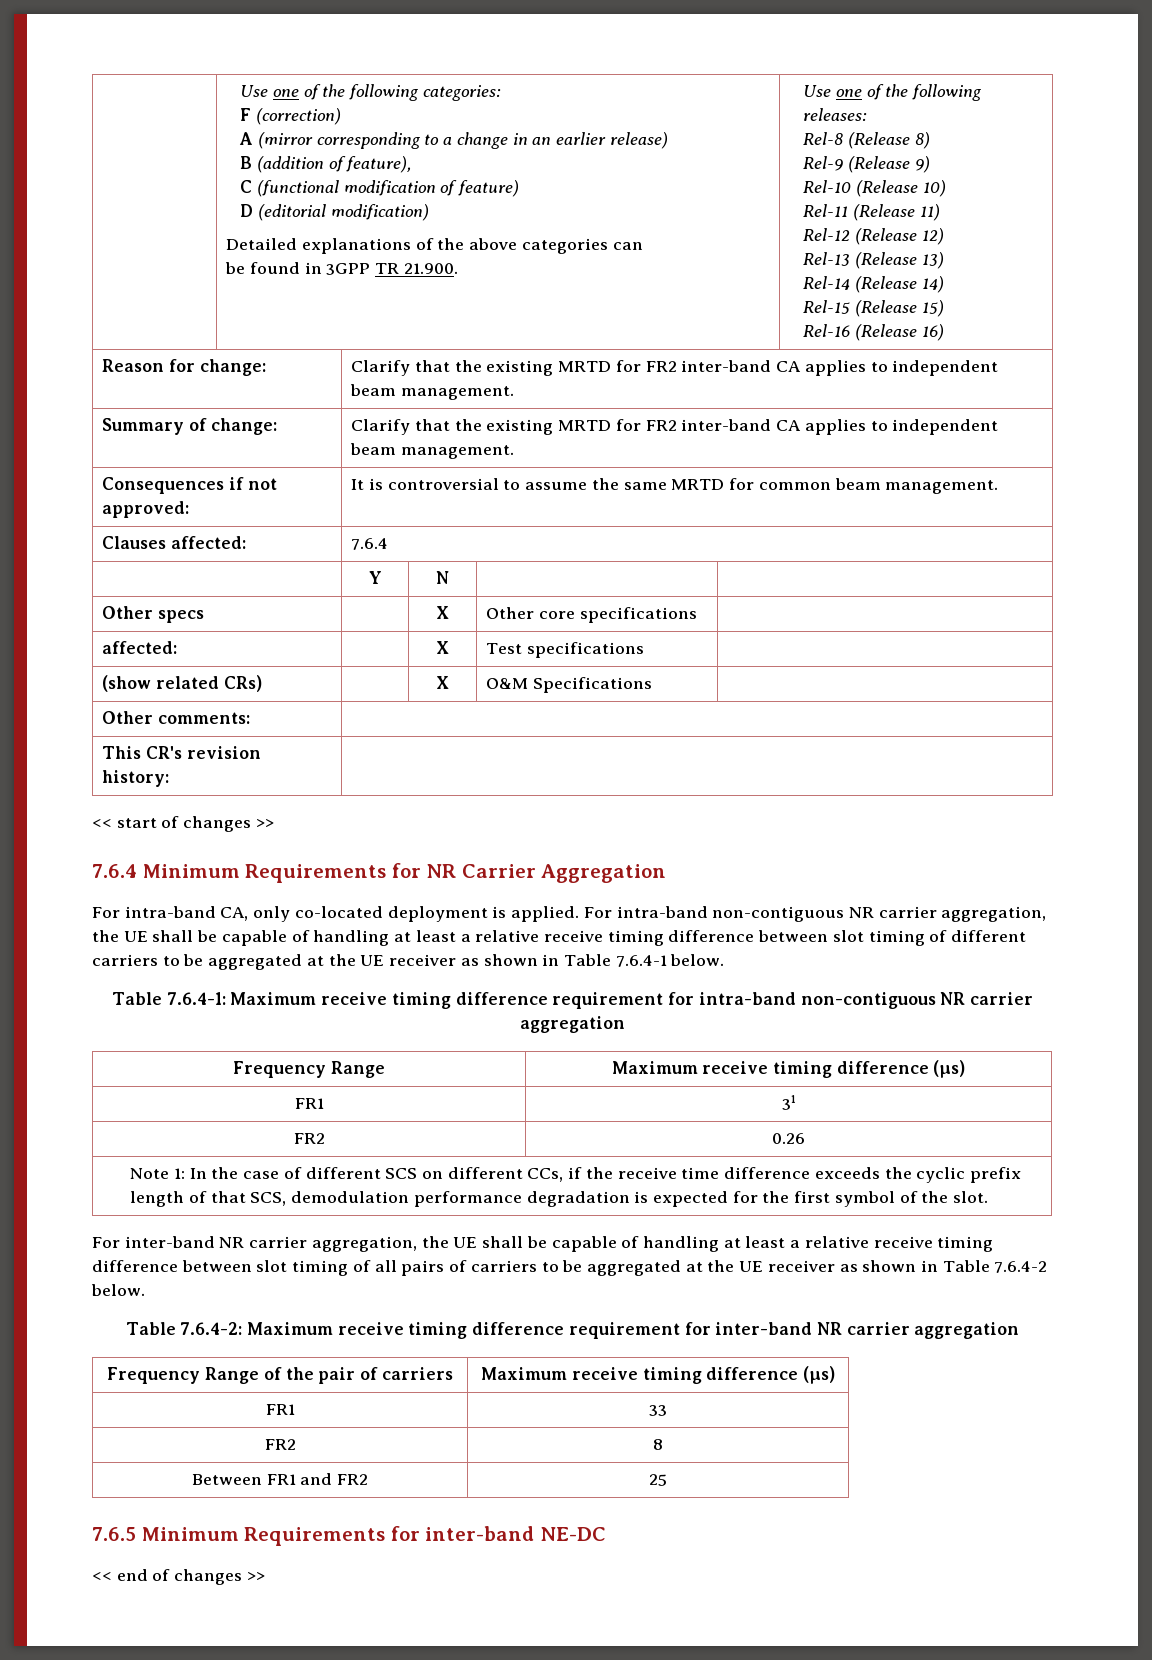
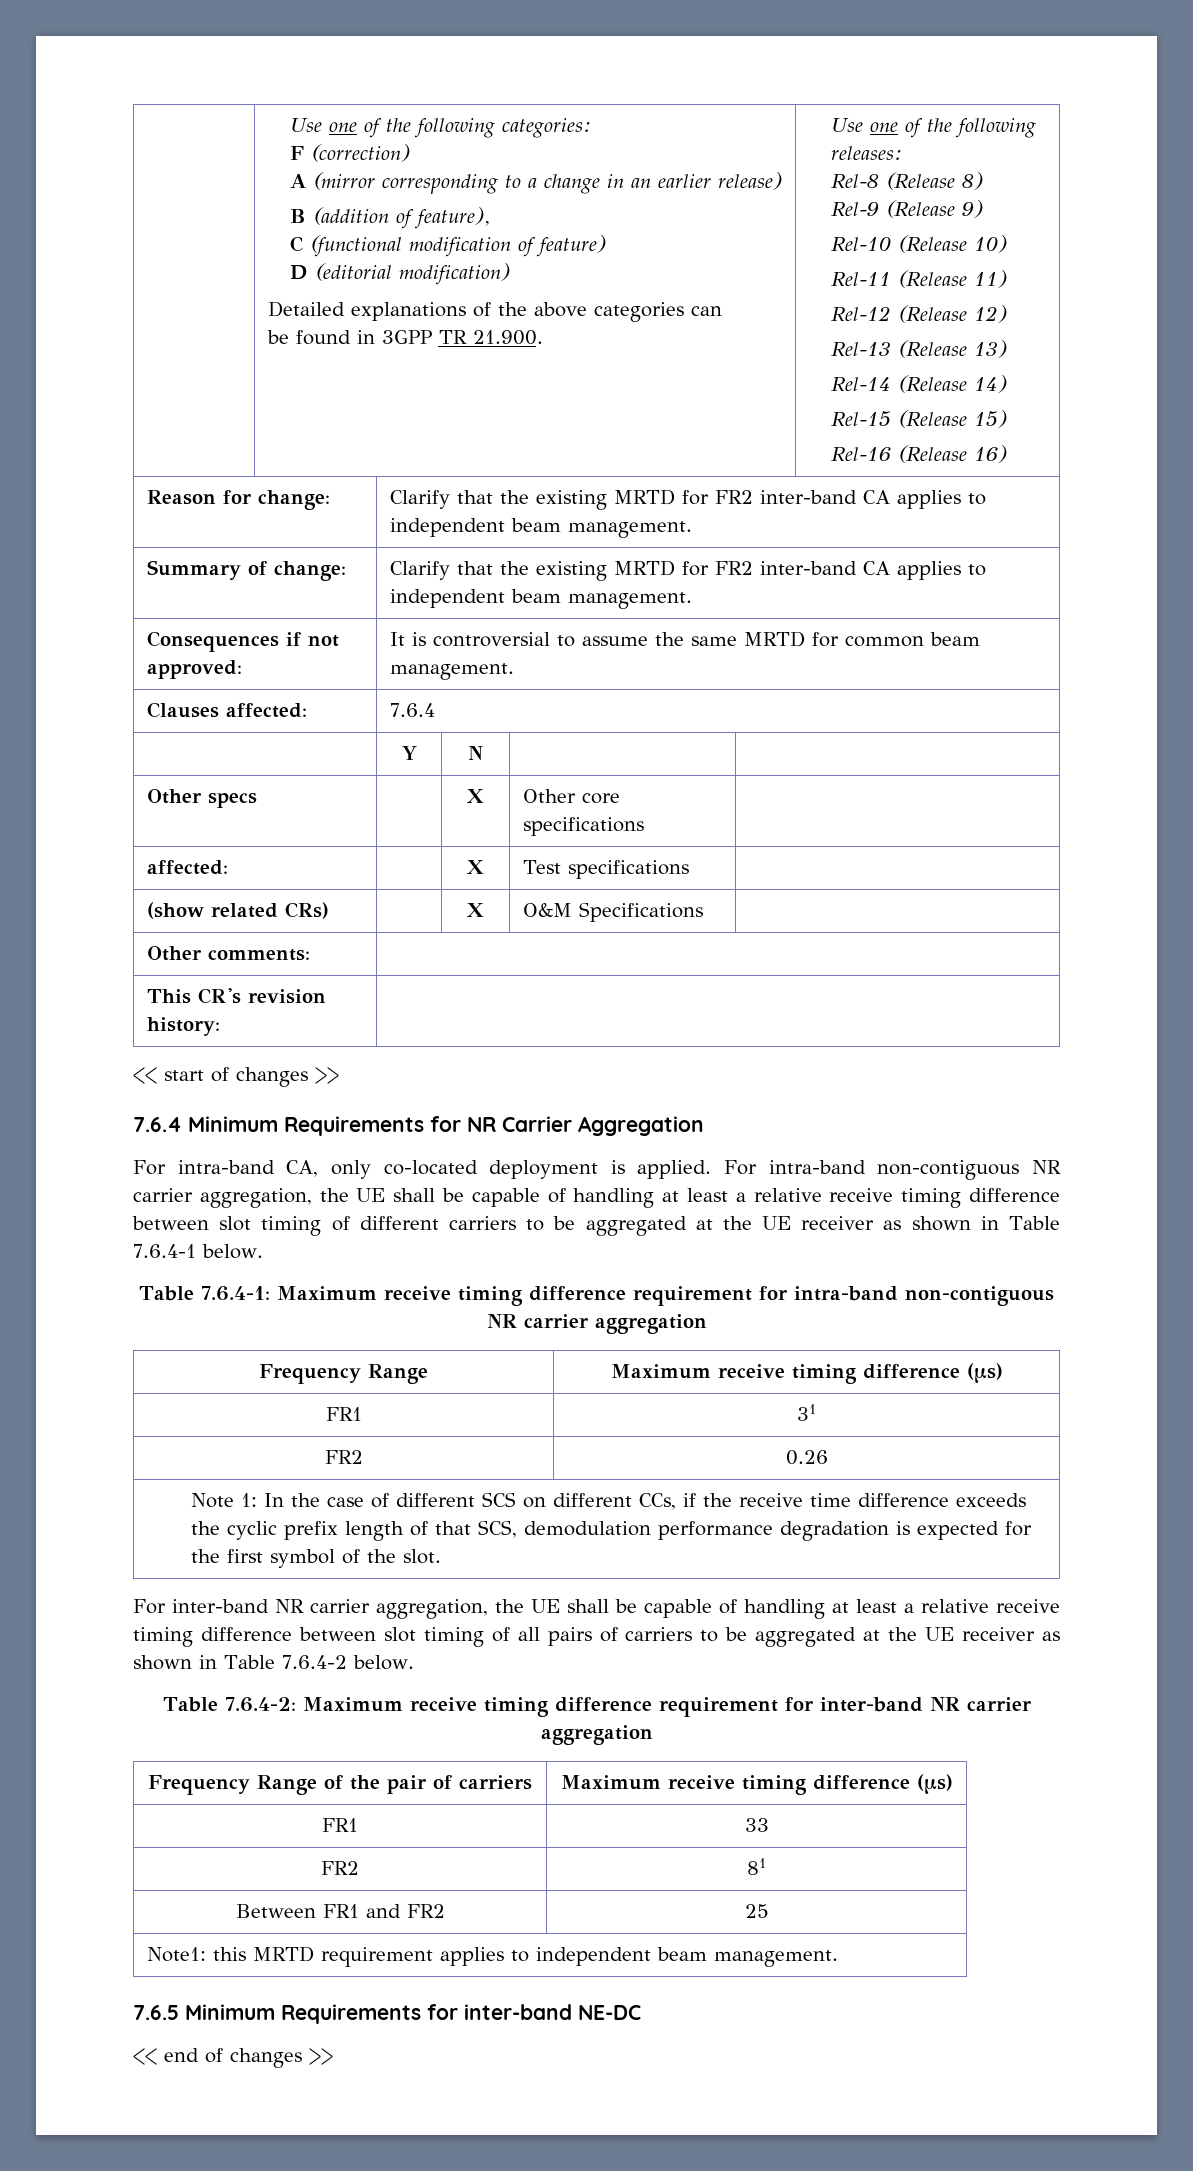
- FR2 | 8
+ FR2 | 81
+ Note1: this MRTD requirement applies to independent beam management.

